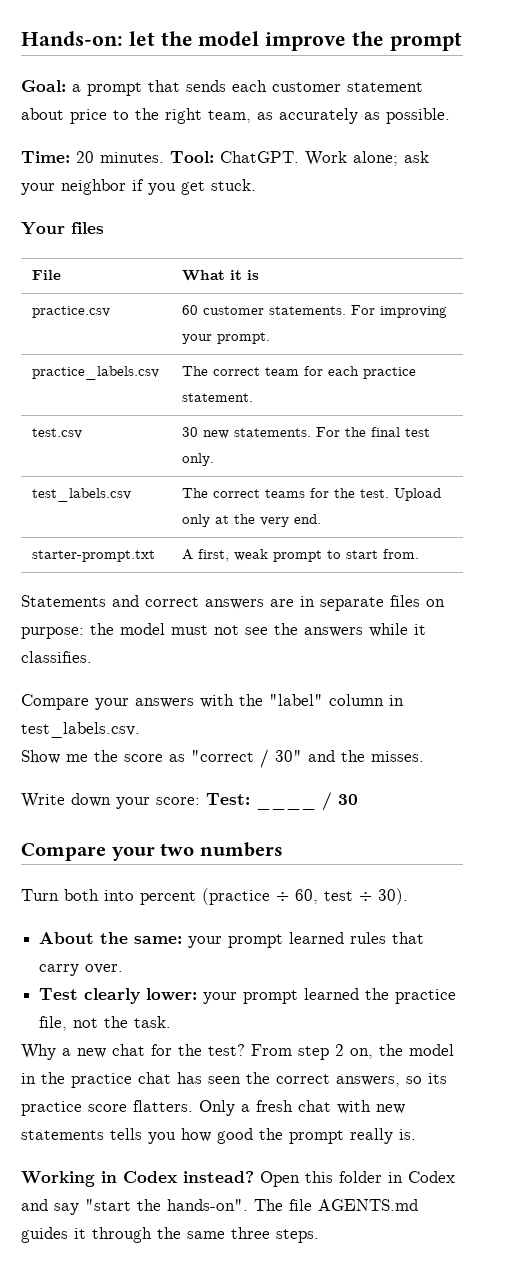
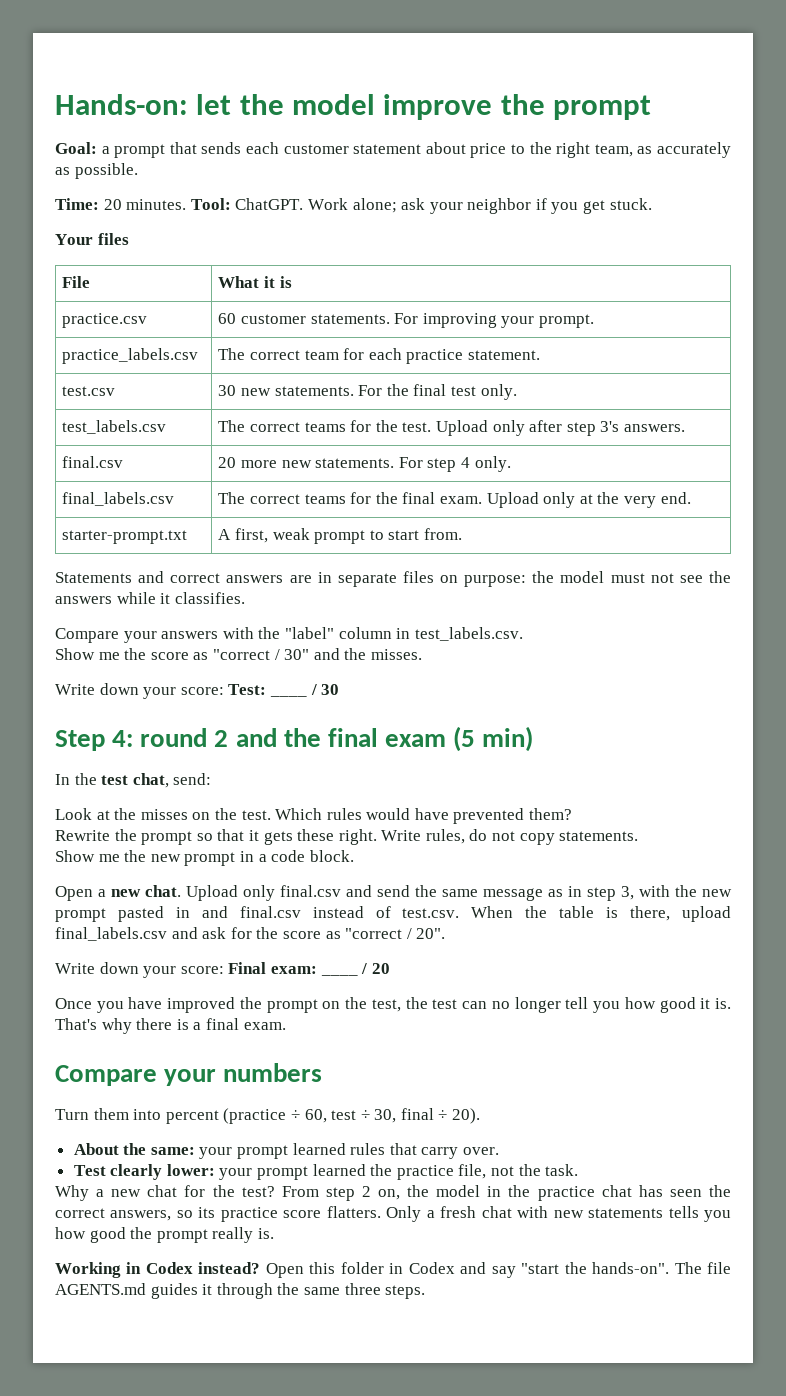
- test_labels.csv | The correct teams for the test. Upload only at the very end.
+ test_labels.csv | The correct teams for the test. Upload only after step 3's answers.
+ final.csv | 20 more new statements. For step 4 only.
+ final_labels.csv | The correct teams for the final exam. Upload only at the very end.
- Compare your two numbers
+ Step 4: round 2 and the final exam (5 min)
+ In the test chat, send:
+ Look at the misses on the test. Which rules would have prevented them?
+ Rewrite the prompt so that it gets these right. Write rules, do not copy statements.
+ Show me the new prompt in a code block.
+ Open a new chat. Upload only final.csv and send the same message as in step 3, with the new prompt pasted in and final.csv instead of test.csv. When the table is there, upload final_labels.csv and ask for the score as "correct / 20".
+ Write down your score: Final exam: ____ / 20
+ Once you have improved the prompt on the test, the test can no longer tell you how good it is. That's why there is a final exam.
+ Compare your numbers
- Turn both into percent (practice ÷ 60, test ÷ 30).
+ Turn them into percent (practice ÷ 60, test ÷ 30, final ÷ 20).

